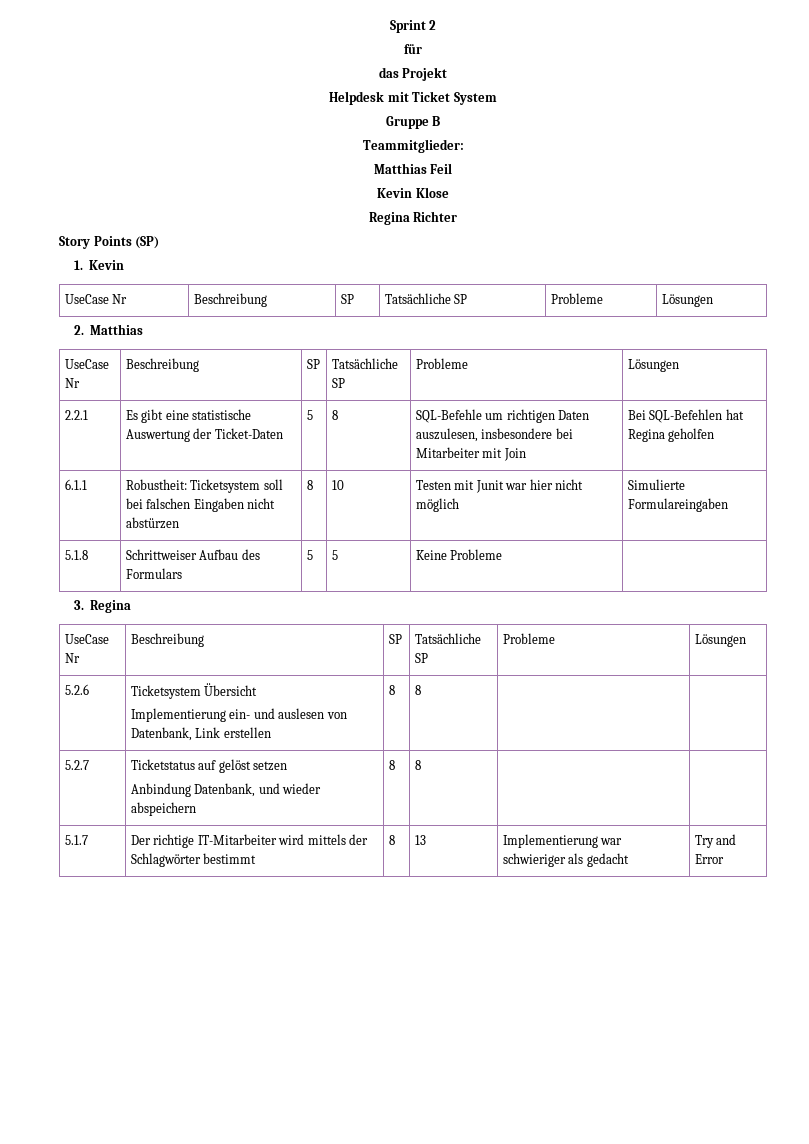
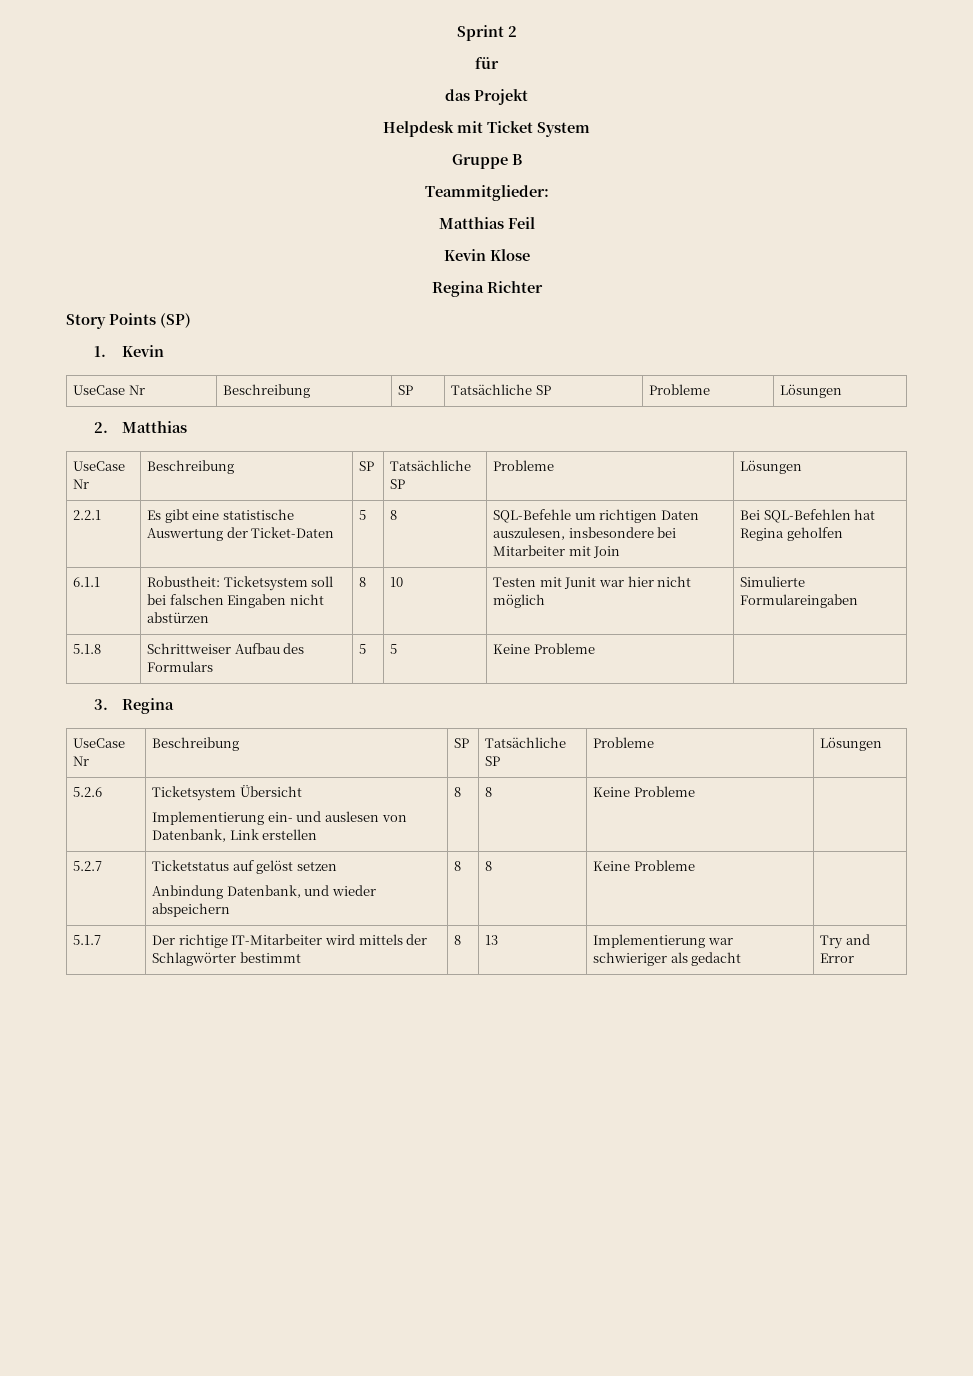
  5.2.6 | Ticketsystem Übersicht
- Implementierung ein- und auslesen von Datenbank, Link erstellen | 8 | 8 | |
+ Implementierung ein- und auslesen von Datenbank, Link erstellen | 8 | 8 | Keine Probleme |
  5.2.7 | Ticketstatus auf gelöst setzen
- Anbindung Datenbank, und wieder abspeichern | 8 | 8 | |
+ Anbindung Datenbank, und wieder abspeichern | 8 | 8 | Keine Probleme |

